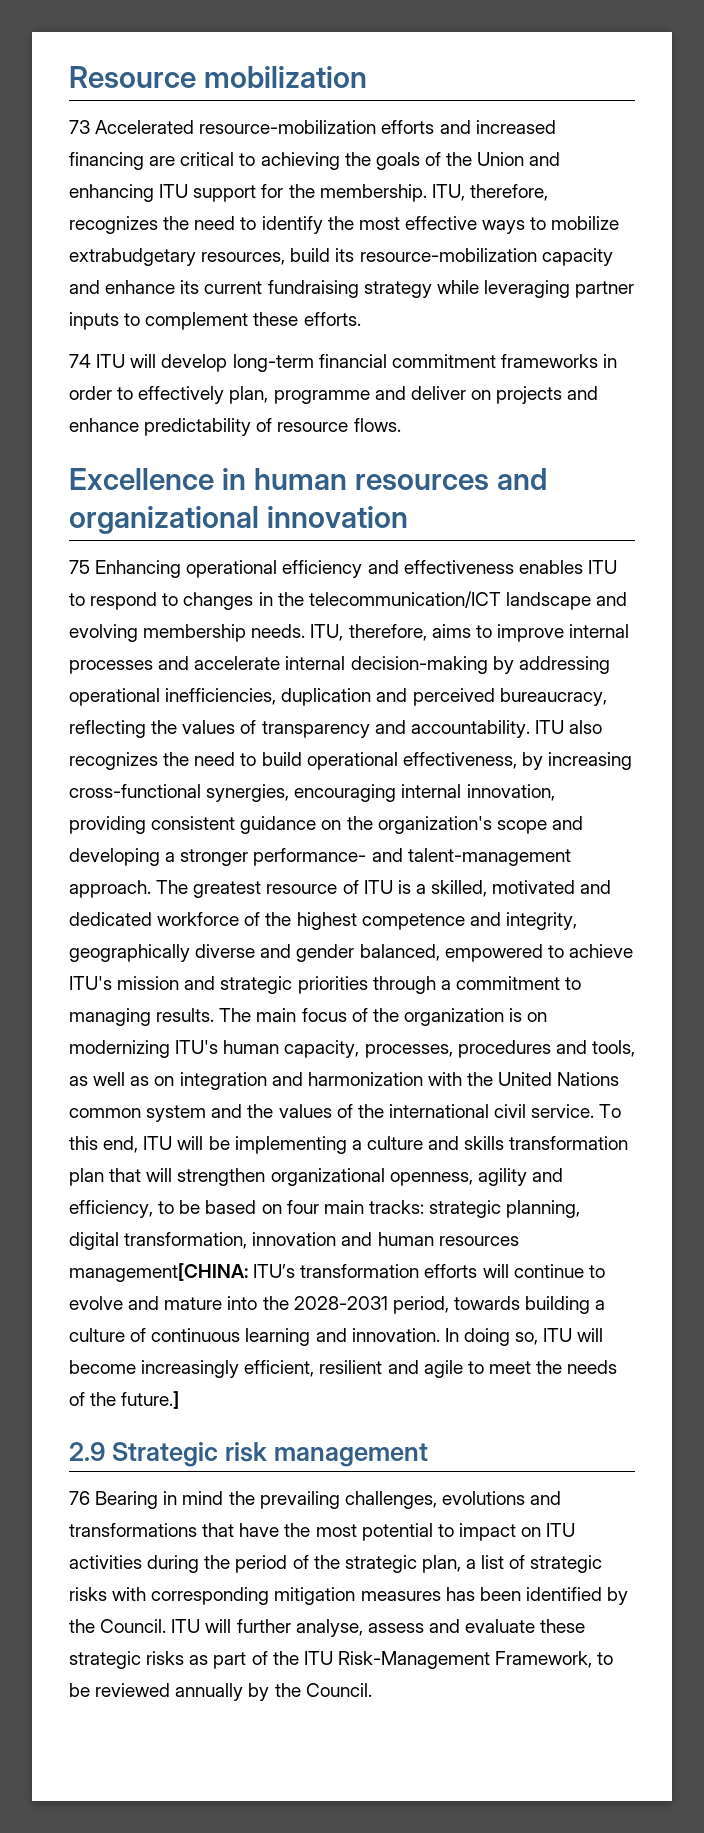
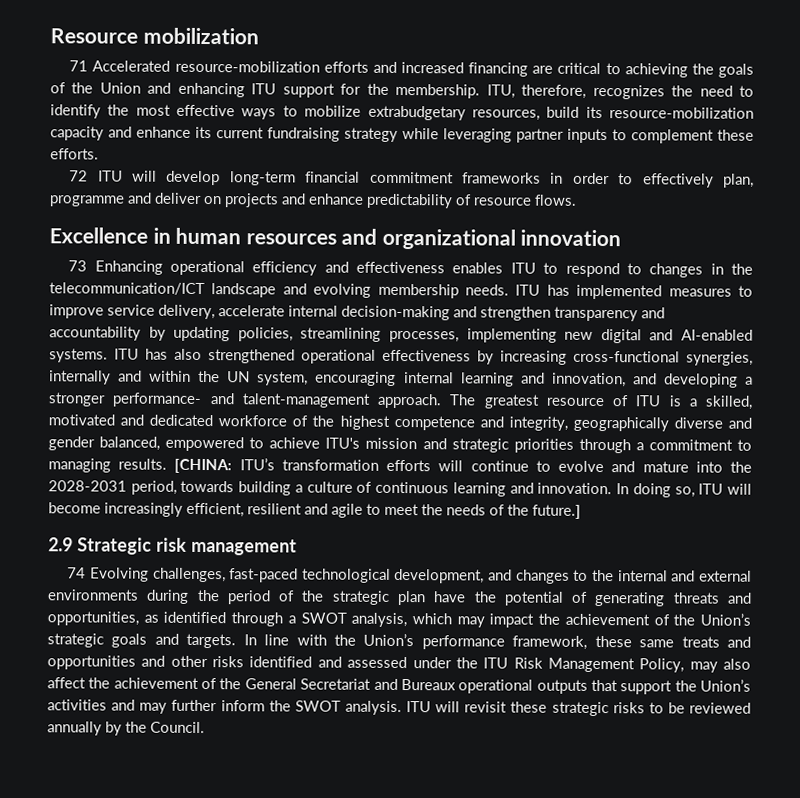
- 73 Accelerated resource-mobilization efforts and increased financing are critical to achieving the goals of the Union and enhancing ITU support for the membership.
+ 71 Accelerated resource-mobilization efforts and increased financing are critical to achieving the goals of the Union and enhancing ITU support for the membership.
- 74 ITU will develop long-term financial commitment frameworks in order to effectively plan, programme and deliver on projects and enhance predictability of resource flows.
+ 72 ITU will develop long-term financial commitment frameworks in order to effectively plan, programme and deliver on projects and enhance predictability of resource flows.
- 75 Enhancing operational efficiency and effectiveness enables ITU to respond to changes in the telecommunication/ICT landscape and evolving membership needs.
+ 73 Enhancing operational efficiency and effectiveness enables ITU to respond to changes in the telecommunication/ICT landscape and evolving membership needs.
- ITU, therefore, aims to improve internal processes and accelerate internal decision-making by addressing operational inefficiencies, duplication and perceived bureaucracy, reflecting the values of transparency and accountability. ITU also recognizes the need to build operational effectiveness, by increasing cross-functional synergies, encouraging internal innovation, providing consistent guidance on the organization's scope and developing a stronger performance- and talent-management approach.
+ ITU has implemented measures to improve service delivery, accelerate internal decision-making and strengthen transparency and accountability by updating policies, streamlining processes, implementing new digital and AI-enabled systems. ITU has also strengthened operational effectiveness by increasing cross-functional synergies, internally and within the UN system, encouraging internal learning and innovation, and developing a stronger performance- and talent-management approach.
- The main focus of the organization is on modernizing ITU's human capacity, processes, procedures and tools, as well as on integration and harmonization with the United Nations common system and the values of the international civil service. To this end, ITU will be implementing a culture and skills transformation plan that will strengthen organizational openness, agility and efficiency, to be based on four main tracks: strategic planning, digital transformation, innovation and human resources management[CHINA: ITU’s transformation efforts will continue to evolve and mature into the 2028-2031 period, towards building a culture of continuous learning and innovation.
+ [CHINA: ITU’s transformation efforts will continue to evolve and mature into the 2028-2031 period, towards building a culture of continuous learning and innovation.
- 76 Bearing in mind the prevailing challenges, evolutions and transformations that have the most potential to impact on ITU activities during the period of the strategic plan, a list of strategic risks with corresponding mitigation measures has been identified by the Council. ITU will further analyse, assess and evaluate these strategic risks as part of the ITU Risk-Management Framework, to be reviewed annually by the Council.
+ 74 Evolving challenges, fast-paced technological development, and changes to the internal and external environments during the period of the strategic plan have the potential of generating threats and opportunities, as identified through a SWOT analysis, which may impact the achievement of the Union’s strategic goals and targets. In line with the Union’s performance framework, these same treats and opportunities and other risks identified and assessed under the ITU Risk Management Policy, may also affect the achievement of the General Secretariat and Bureaux operational outputs that support the Union’s activities and may further inform the SWOT analysis. ITU will revisit these strategic risks to be reviewed annually by the Council.

